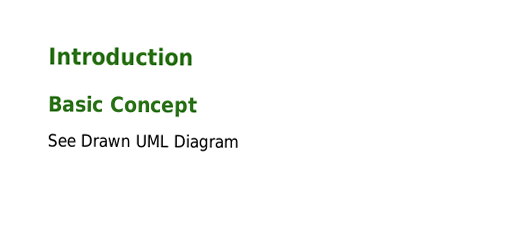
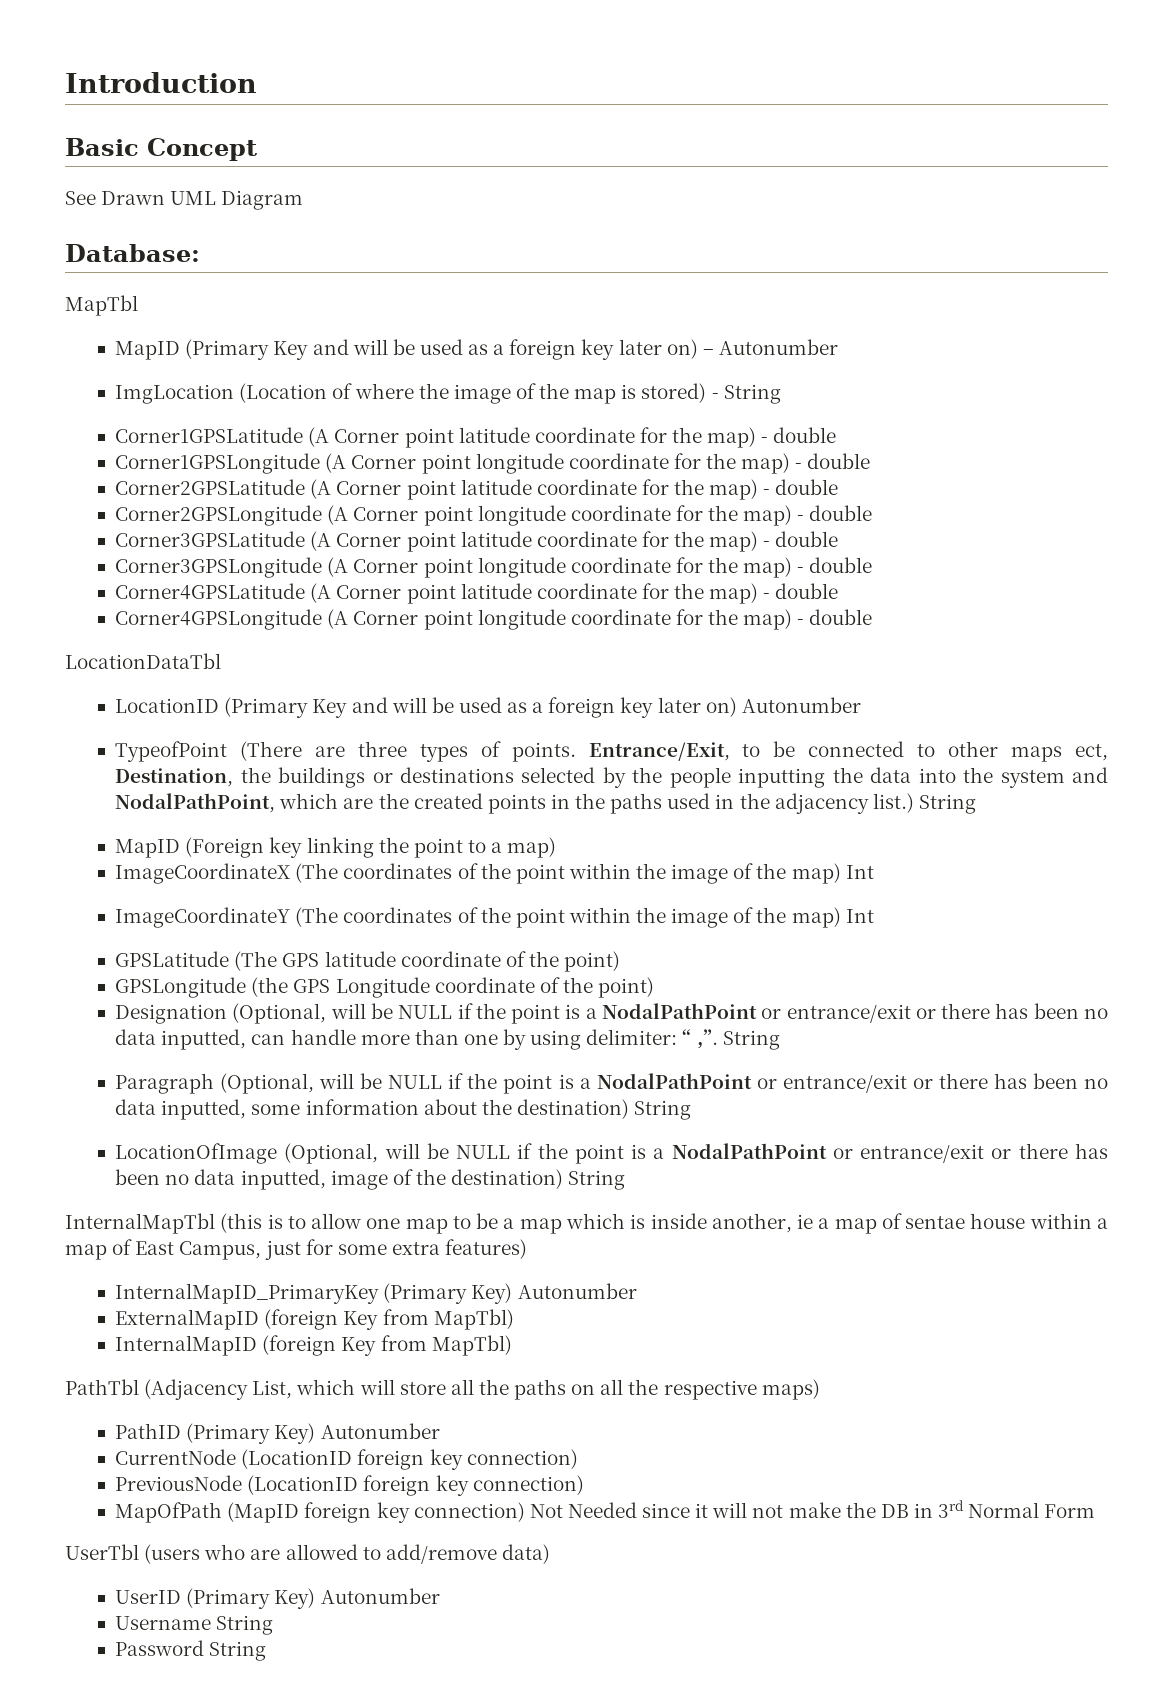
+ Database:
+ MapTbl
+ MapID (Primary Key and will be used as a foreign key later on) – Autonumber
+ ImgLocation (Location of where the image of the map is stored) - String
+ Corner1GPSLatitude (A Corner point latitude coordinate for the map) - double
+ Corner1GPSLongitude (A Corner point longitude coordinate for the map) - double
+ Corner2GPSLatitude (A Corner point latitude coordinate for the map) - double
+ Corner2GPSLongitude (A Corner point longitude coordinate for the map) - double
+ Corner3GPSLatitude (A Corner point latitude coordinate for the map) - double
+ Corner3GPSLongitude (A Corner point longitude coordinate for the map) - double
+ Corner4GPSLatitude (A Corner point latitude coordinate for the map) - double
+ Corner4GPSLongitude (A Corner point longitude coordinate for the map) - double
+ LocationDataTbl
+ LocationID (Primary Key and will be used as a foreign key later on) Autonumber
+ TypeofPoint (There are three types of points. Entrance/Exit, to be connected to other maps ect, Destination, the buildings or destinations selected by the people inputting the data into the system and NodalPathPoint, which are the created points in the paths used in the adjacency list.) String
+ MapID (Foreign key linking the point to a map)
+ ImageCoordinateX (The coordinates of the point within the image of the map) Int
+ ImageCoordinateY (The coordinates of the point within the image of the map) Int
+ GPSLatitude (The GPS latitude coordinate of the point)
+ GPSLongitude (the GPS Longitude coordinate of the point)
+ Designation (Optional, will be NULL if the point is a NodalPathPoint or entrance/exit or there has been no data inputted, can handle more than one by using delimiter: “ ,”. String
+ Paragraph (Optional, will be NULL if the point is a NodalPathPoint or entrance/exit or there has been no data inputted, some information about the destination) String
+ LocationOfImage (Optional, will be NULL if the point is a NodalPathPoint or entrance/exit or there has been no data inputted, image of the destination) String
+ InternalMapTbl (this is to allow one map to be a map which is inside another, ie a map of sentae house within a map of East Campus, just for some extra features)
+ InternalMapID_PrimaryKey (Primary Key) Autonumber
+ ExternalMapID (foreign Key from MapTbl)
+ InternalMapID (foreign Key from MapTbl)
+ PathTbl (Adjacency List, which will store all the paths on all the respective maps)
+ PathID (Primary Key) Autonumber
+ CurrentNode (LocationID foreign key connection)
+ PreviousNode (LocationID foreign key connection)
+ MapOfPath (MapID foreign key connection) Not Needed since it will not make the DB in 3rd Normal Form
+ UserTbl (users who are allowed to add/remove data)
+ UserID (Primary Key) Autonumber
+ Username String
+ Password String

